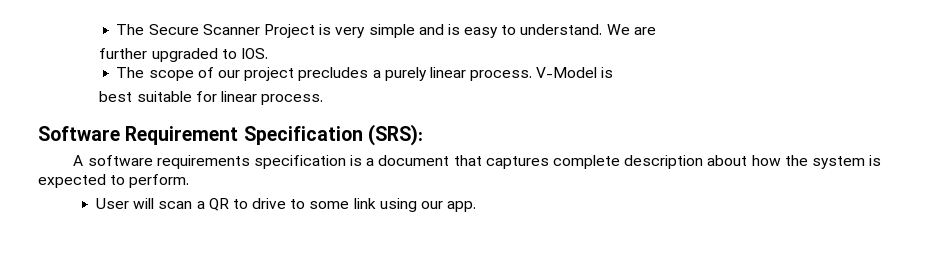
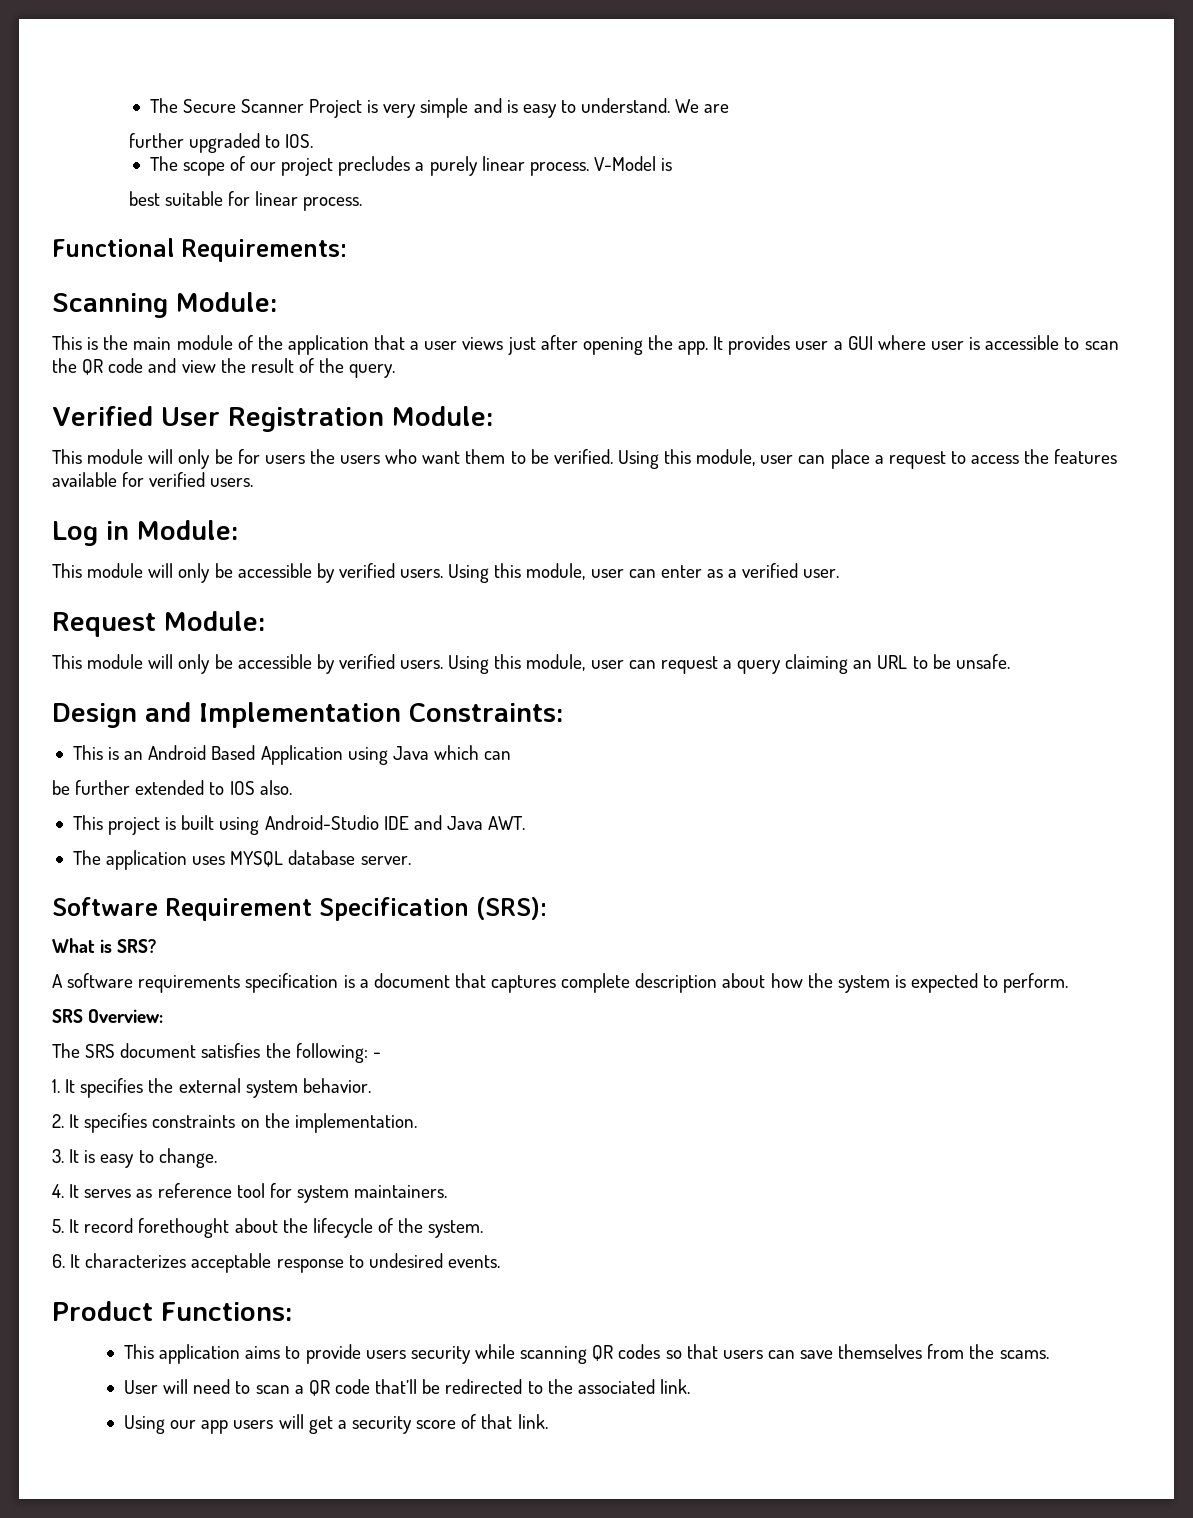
+ Functional Requirements:
+ Scanning Module:
+ This is the main module of the application that a user views just after opening the app. It provides user a GUI where user is accessible to scan the QR code and view the result of the query.
+ Verified User Registration Module:
+ This module will only be for users the users who want them to be verified. Using this module, user can place a request to access the features available for verified users.
+ Log in Module:
+ This module will only be accessible by verified users. Using this module, user can enter as a verified user.
+ Request Module:
+ This module will only be accessible by verified users. Using this module, user can request a query claiming an URL to be unsafe.
+ Design and Implementation Constraints:
+ This is an Android Based Application using Java which can
+ be further extended to IOS also.
+ This project is built using Android-Studio IDE and Java AWT.
+ The application uses MYSQL database server.
+ What is SRS?
+ SRS Overview:
+ The SRS document satisfies the following: -
+ 1. It specifies the external system behavior.
+ 2. It specifies constraints on the implementation.
+ 3. It is easy to change.
+ 4. It serves as reference tool for system maintainers.
+ 5. It record forethought about the lifecycle of the system.
+ 6. It characterizes acceptable response to undesired events.
+ Product Functions:
+ This application aims to provide users security while scanning QR codes so that users can save themselves from the scams.
- User will scan a QR to drive to some link using our app.
+ User will need to scan a QR code that’ll be redirected to the associated link.
+ Using our app users will get a security score of that link.

